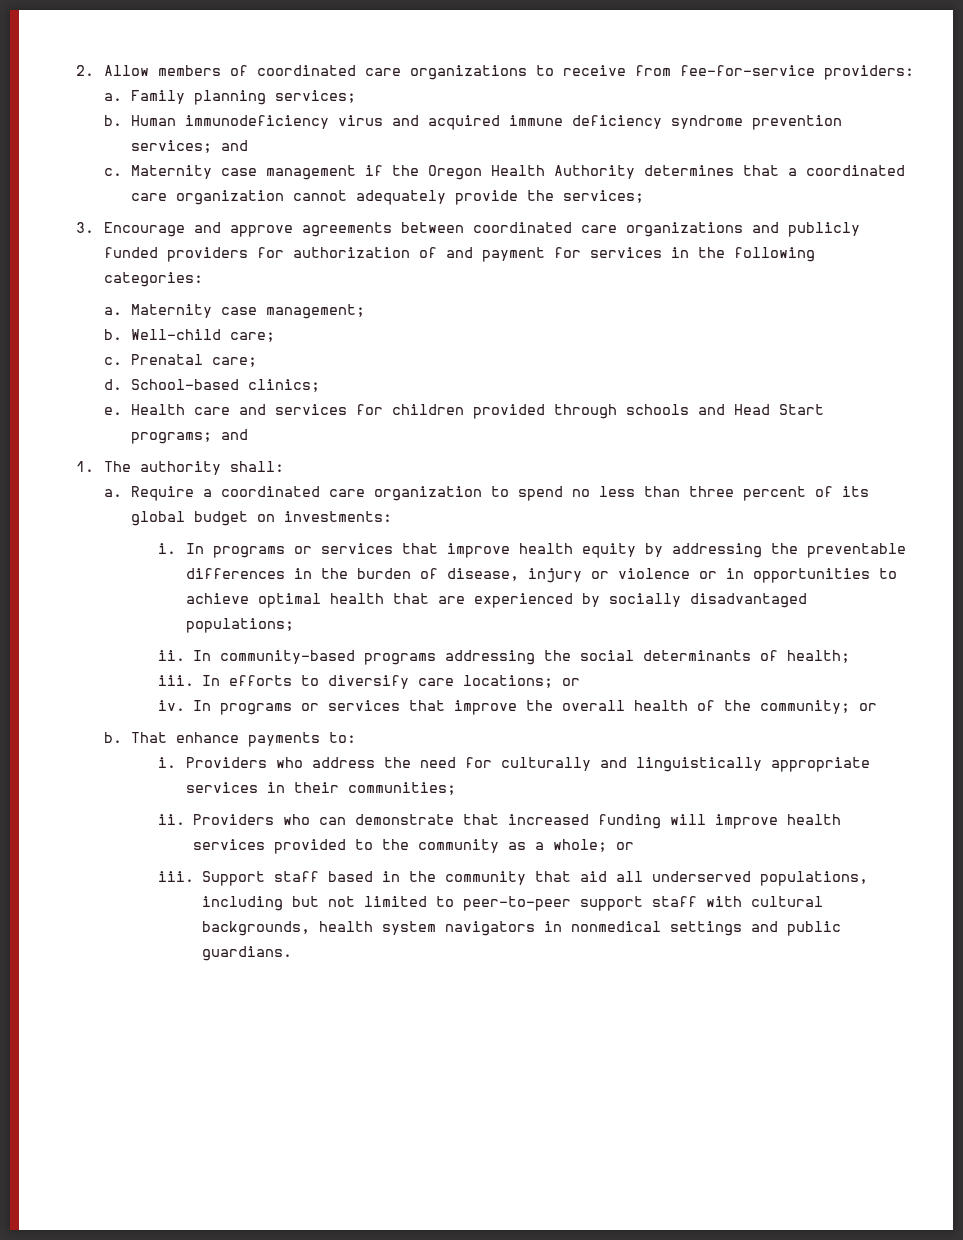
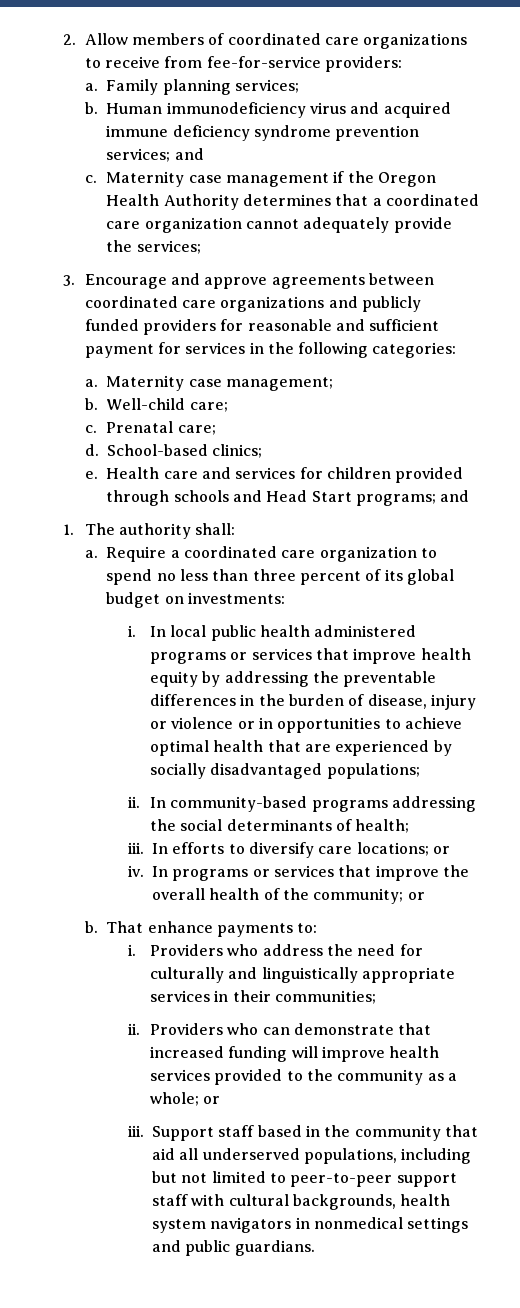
- 3. Encourage and approve agreements between coordinated care organizations and publicly funded providers for authorization of and payment for services in the following categories:
+ 3. Encourage and approve agreements between coordinated care organizations and publicly funded providers for reasonable and sufficient payment for services in the following categories:
- In programs or services that improve health equity by addressing the preventable differences in the burden of disease, injury or violence or in opportunities to achieve optimal health that are experienced by socially disadvantaged populations;
+ In local public health administered programs or services that improve health equity by addressing the preventable differences in the burden of disease, injury or violence or in opportunities to achieve optimal health that are experienced by socially disadvantaged populations;

